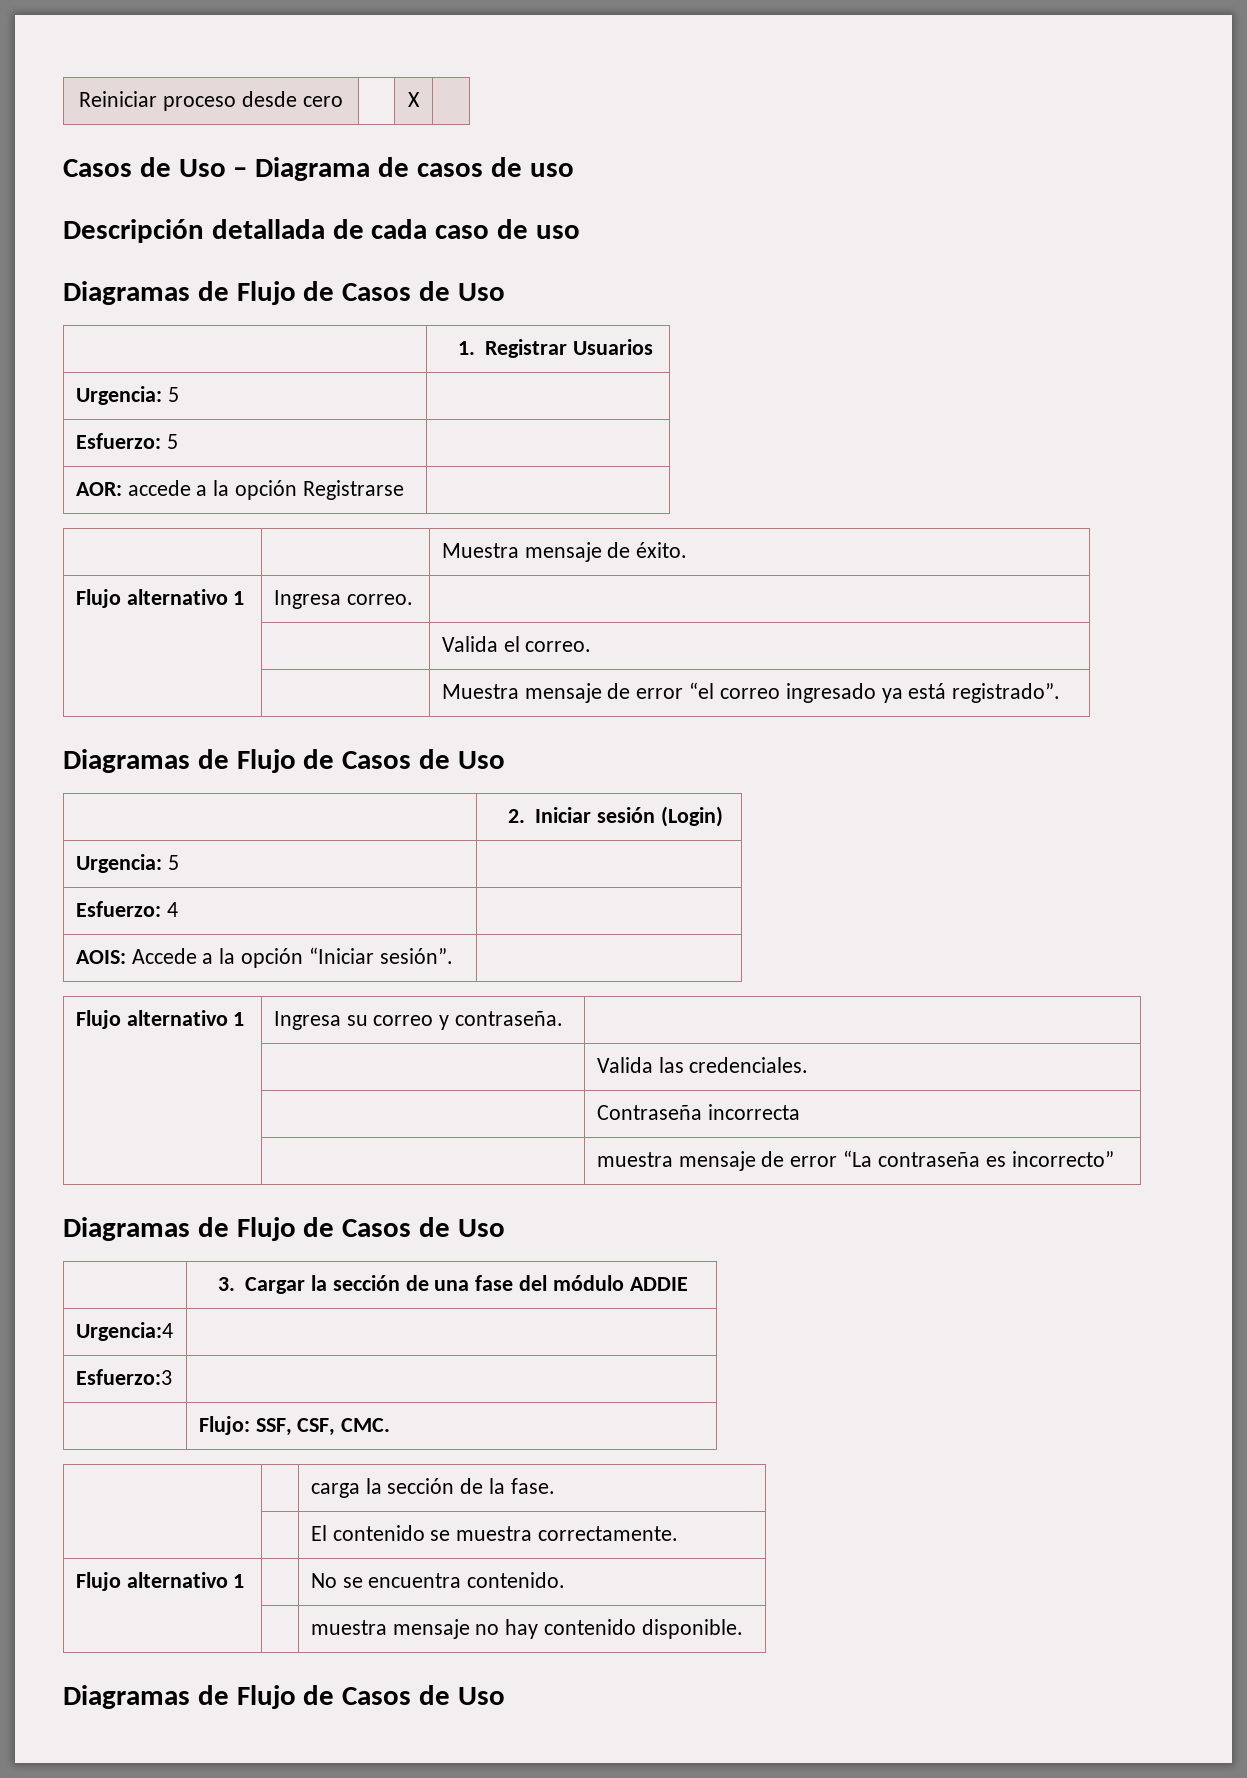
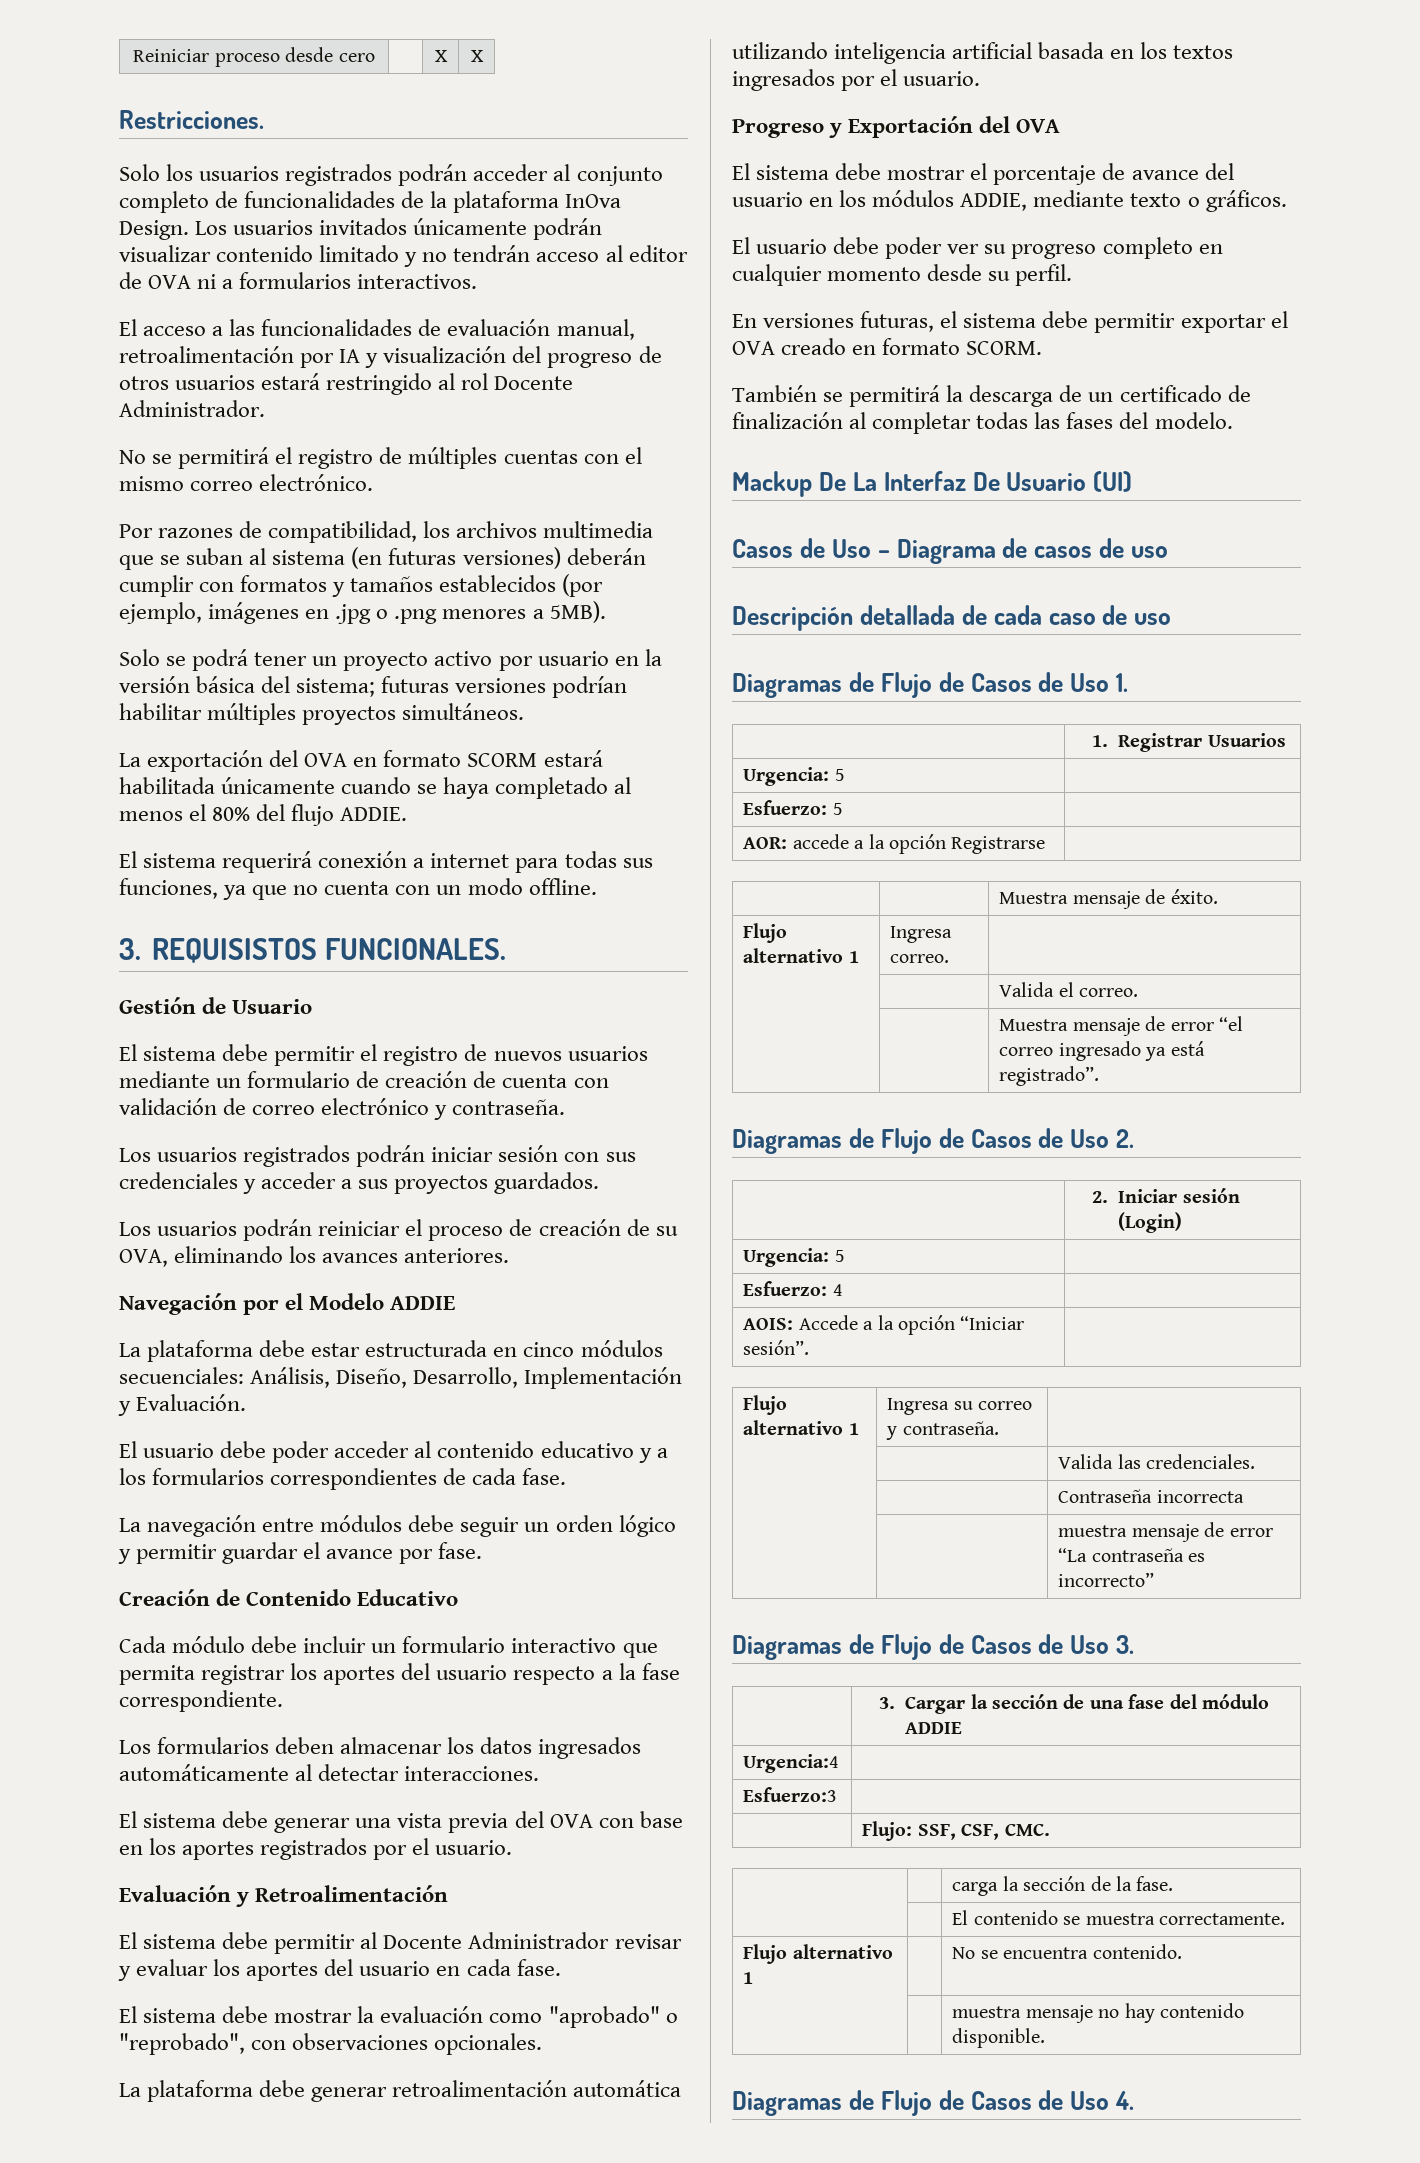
- Reiniciar proceso desde cero | | X |
+ Reiniciar proceso desde cero | | X | X
+ Restricciones.
+ Solo los usuarios registrados podrán acceder al conjunto completo de funcionalidades de la plataforma InOva Design. Los usuarios invitados únicamente podrán visualizar contenido limitado y no tendrán acceso al editor de OVA ni a formularios interactivos.
+ El acceso a las funcionalidades de evaluación manual, retroalimentación por IA y visualización del progreso de otros usuarios estará restringido al rol Docente Administrador.
+ No se permitirá el registro de múltiples cuentas con el mismo correo electrónico.
+ Por razones de compatibilidad, los archivos multimedia que se suban al sistema (en futuras versiones) deberán cumplir con formatos y tamaños establecidos (por ejemplo, imágenes en .jpg o .png menores a 5MB).
+ Solo se podrá tener un proyecto activo por usuario en la versión básica del sistema; futuras versiones podrían habilitar múltiples proyectos simultáneos.
+ La exportación del OVA en formato SCORM estará habilitada únicamente cuando se haya completado al menos el 80% del flujo ADDIE.
+ El sistema requerirá conexión a internet para todas sus funciones, ya que no cuenta con un modo offline.
+ 3. REQUISISTOS FUNCIONALES.
+ Gestión de Usuario
+ El sistema debe permitir el registro de nuevos usuarios mediante un formulario de creación de cuenta con validación de correo electrónico y contraseña.
+ Los usuarios registrados podrán iniciar sesión con sus credenciales y acceder a sus proyectos guardados.
+ Los usuarios podrán reiniciar el proceso de creación de su OVA, eliminando los avances anteriores.
+ Navegación por el Modelo ADDIE
+ La plataforma debe estar estructurada en cinco módulos secuenciales: Análisis, Diseño, Desarrollo, Implementación y Evaluación.
+ El usuario debe poder acceder al contenido educativo y a los formularios correspondientes de cada fase.
+ La navegación entre módulos debe seguir un orden lógico y permitir guardar el avance por fase.
+ Creación de Contenido Educativo
+ Cada módulo debe incluir un formulario interactivo que permita registrar los aportes del usuario respecto a la fase correspondiente.
+ Los formularios deben almacenar los datos ingresados automáticamente al detectar interacciones.
+ El sistema debe generar una vista previa del OVA con base en los aportes registrados por el usuario.
+ Evaluación y Retroalimentación
+ El sistema debe permitir al Docente Administrador revisar y evaluar los aportes del usuario en cada fase.
+ El sistema debe mostrar la evaluación como "aprobado" o "reprobado", con observaciones opcionales.
+ La plataforma debe generar retroalimentación automática utilizando inteligencia artificial basada en los textos ingresados por el usuario.
+ Progreso y Exportación del OVA
+ El sistema debe mostrar el porcentaje de avance del usuario en los módulos ADDIE, mediante texto o gráficos.
+ El usuario debe poder ver su progreso completo en cualquier momento desde su perfil.
+ En versiones futuras, el sistema debe permitir exportar el OVA creado en formato SCORM.
+ También se permitirá la descarga de un certificado de finalización al completar todas las fases del modelo.
+ Mackup De La Interfaz De Usuario (UI)
  Descripción detallada de cada caso de uso
- Diagramas de Flujo de Casos de Uso
+ Diagramas de Flujo de Casos de Uso 1.
  | | Muestra mensaje de error “el correo ingresado ya está registrado”.
- Diagramas de Flujo de Casos de Uso
+ Diagramas de Flujo de Casos de Uso 2.
  | | muestra mensaje de error “La contraseña es incorrecto”
- Diagramas de Flujo de Casos de Uso
+ Diagramas de Flujo de Casos de Uso 3.
  | | muestra mensaje no hay contenido disponible.
- Diagramas de Flujo de Casos de Uso
+ Diagramas de Flujo de Casos de Uso 4.

